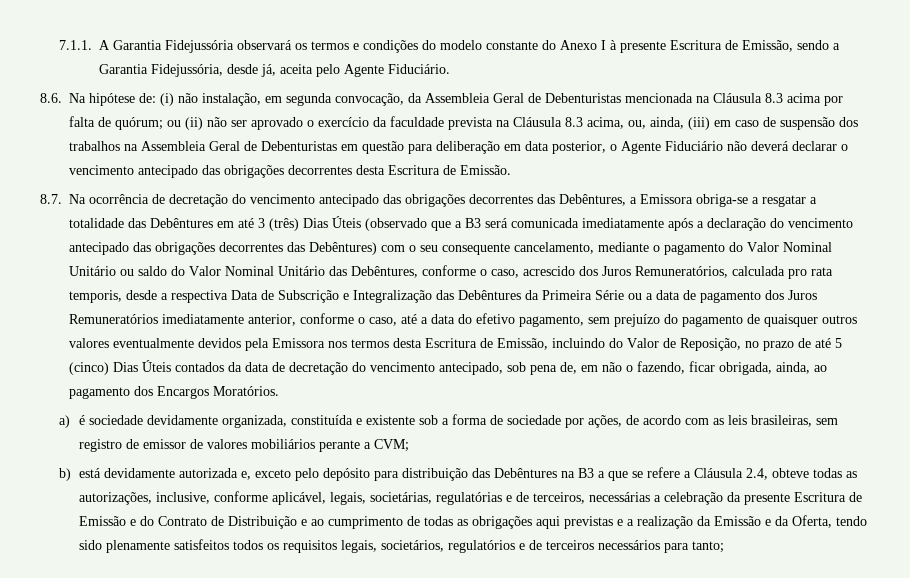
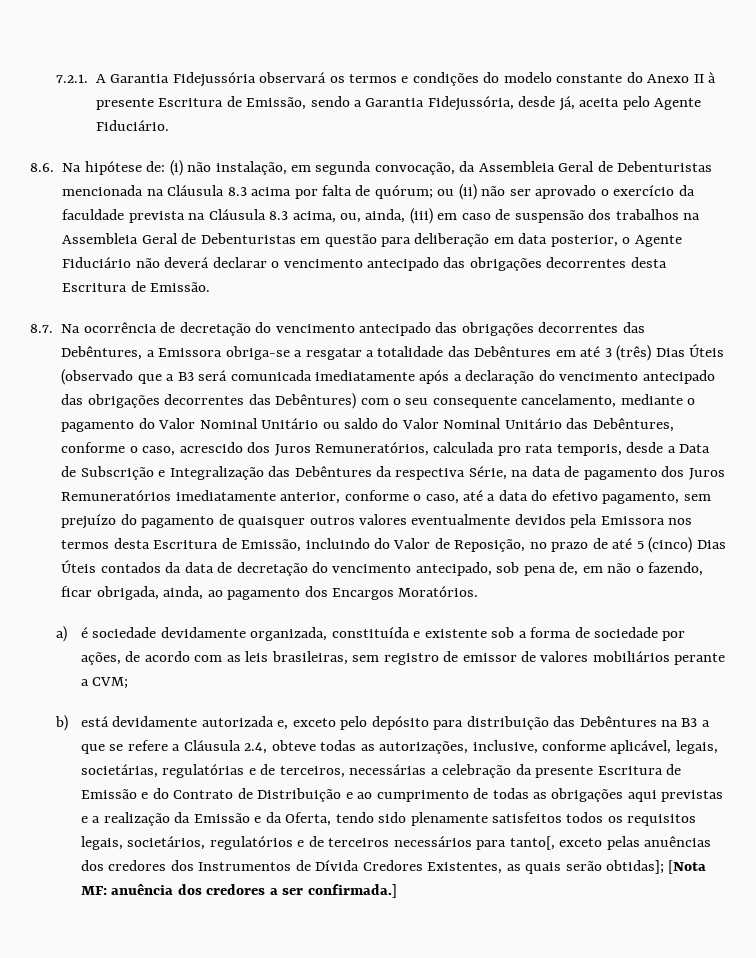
- 7.1.1. A Garantia Fidejussória observará os termos e condições do modelo constante do Anexo I à presente Escritura de Emissão, sendo a Garantia Fidejussória, desde já, aceita pelo Agente Fiduciário.
+ 7.2.1. A Garantia Fidejussória observará os termos e condições do modelo constante do Anexo II à presente Escritura de Emissão, sendo a Garantia Fidejussória, desde já, aceita pelo Agente Fiduciário.
- 8.7. Na ocorrência de decretação do vencimento antecipado das obrigações decorrentes das Debêntures, a Emissora obriga-se a resgatar a totalidade das Debêntures em até 3 (três) Dias Úteis (observado que a B3 será comunicada imediatamente após a declaração do vencimento antecipado das obrigações decorrentes das Debêntures) com o seu consequente cancelamento, mediante o pagamento do Valor Nominal Unitário ou saldo do Valor Nominal Unitário das Debêntures, conforme o caso, acrescido dos Juros Remuneratórios, calculada pro rata temporis, desde a respectiva Data de Subscrição e Integralização das Debêntures da Primeira Série ou a data de pagamento dos Juros Remuneratórios imediatamente anterior, conforme o caso, até a data do efetivo pagamento, sem prejuízo do pagamento de quaisquer outros valores eventualmente devidos pela Emissora nos termos desta Escritura de Emissão, incluindo do Valor de Reposição, no prazo de até 5 (cinco) Dias Úteis contados da data de decretação do vencimento antecipado, sob pena de, em não o fazendo, ficar obrigada, ainda, ao pagamento dos Encargos Moratórios.
+ 8.7. Na ocorrência de decretação do vencimento antecipado das obrigações decorrentes das Debêntures, a Emissora obriga-se a resgatar a totalidade das Debêntures em até 3 (três) Dias Úteis (observado que a B3 será comunicada imediatamente após a declaração do vencimento antecipado das obrigações decorrentes das Debêntures) com o seu consequente cancelamento, mediante o pagamento do Valor Nominal Unitário ou saldo do Valor Nominal Unitário das Debêntures, conforme o caso, acrescido dos Juros Remuneratórios, calculada pro rata temporis, desde a Data de Subscrição e Integralização das Debêntures da respectiva Série, na data de pagamento dos Juros Remuneratórios imediatamente anterior, conforme o caso, até a data do efetivo pagamento, sem prejuízo do pagamento de quaisquer outros valores eventualmente devidos pela Emissora nos termos desta Escritura de Emissão, incluindo do Valor de Reposição, no prazo de até 5 (cinco) Dias Úteis contados da data de decretação do vencimento antecipado, sob pena de, em não o fazendo, ficar obrigada, ainda, ao pagamento dos Encargos Moratórios.
- b) está devidamente autorizada e, exceto pelo depósito para distribuição das Debêntures na B3 a que se refere a Cláusula 2.4, obteve todas as autorizações, inclusive, conforme aplicável, legais, societárias, regulatórias e de terceiros, necessárias a celebração da presente Escritura de Emissão e do Contrato de Distribuição e ao cumprimento de todas as obrigações aqui previstas e a realização da Emissão e da Oferta, tendo sido plenamente satisfeitos todos os requisitos legais, societários, regulatórios e de terceiros necessários para tanto;
+ b) está devidamente autorizada e, exceto pelo depósito para distribuição das Debêntures na B3 a que se refere a Cláusula 2.4, obteve todas as autorizações, inclusive, conforme aplicável, legais, societárias, regulatórias e de terceiros, necessárias a celebração da presente Escritura de Emissão e do Contrato de Distribuição e ao cumprimento de todas as obrigações aqui previstas e a realização da Emissão e da Oferta, tendo sido plenamente satisfeitos todos os requisitos legais, societários, regulatórios e de terceiros necessários para tanto[, exceto pelas anuências dos credores dos Instrumentos de Dívida Credores Existentes, as quais serão obtidas]; [Nota MF: anuência dos credores a ser confirmada.]

